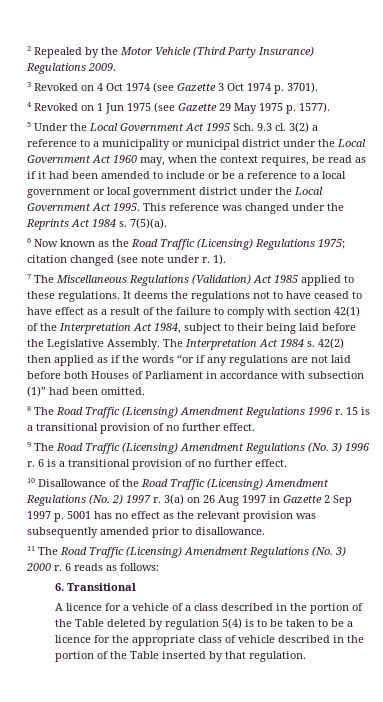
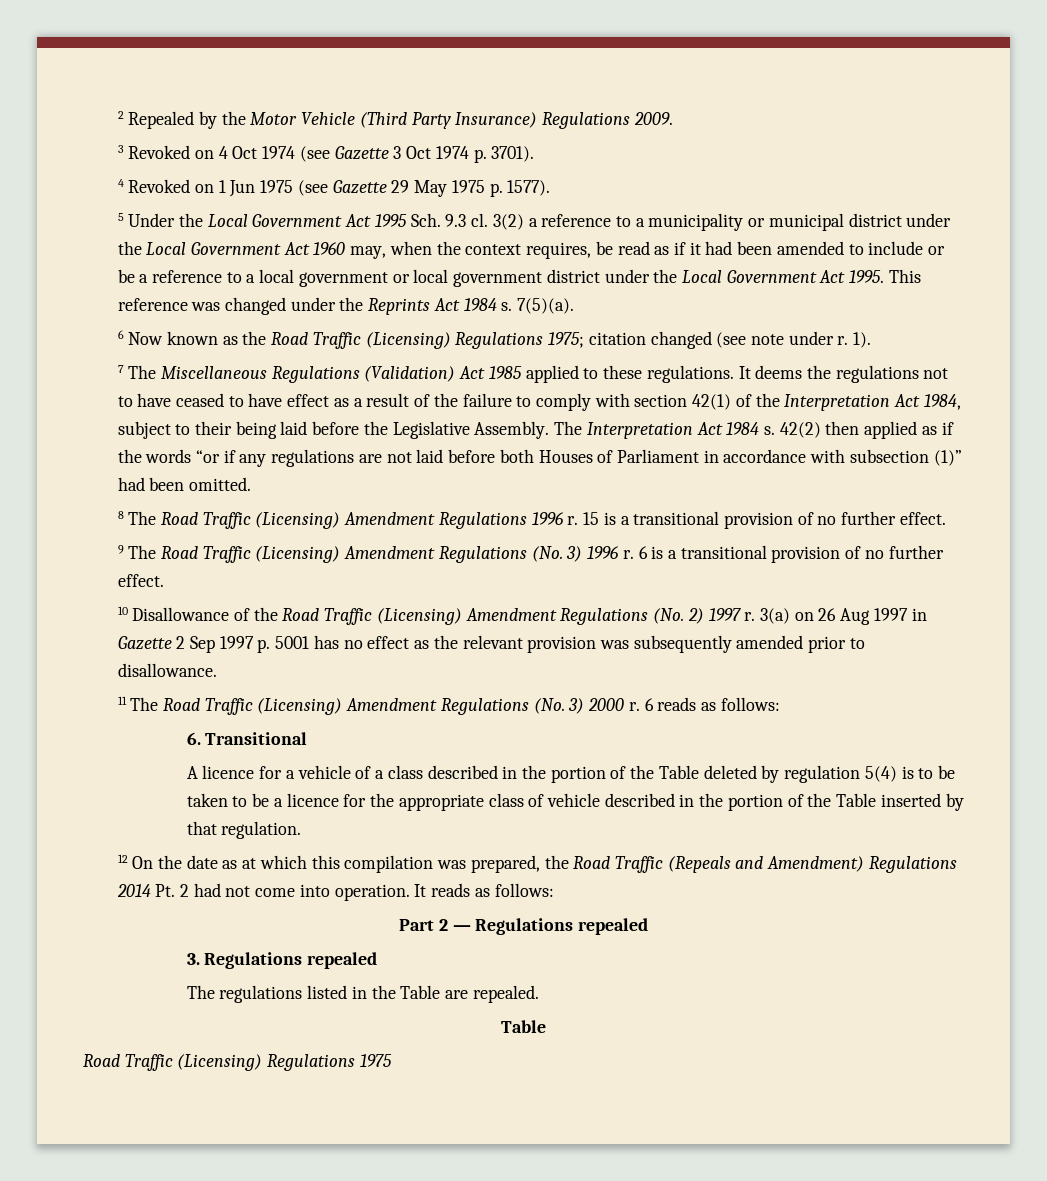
+ 12 On the date as at which this compilation was prepared, the Road Traffic (Repeals and Amendment) Regulations 2014 Pt. 2 had not come into operation. It reads as follows:
+ Part 2 — Regulations repealed
+ 3. Regulations repealed
+ The regulations listed in the Table are repealed.
+ Table
+ Road Traffic (Licensing) Regulations 1975

